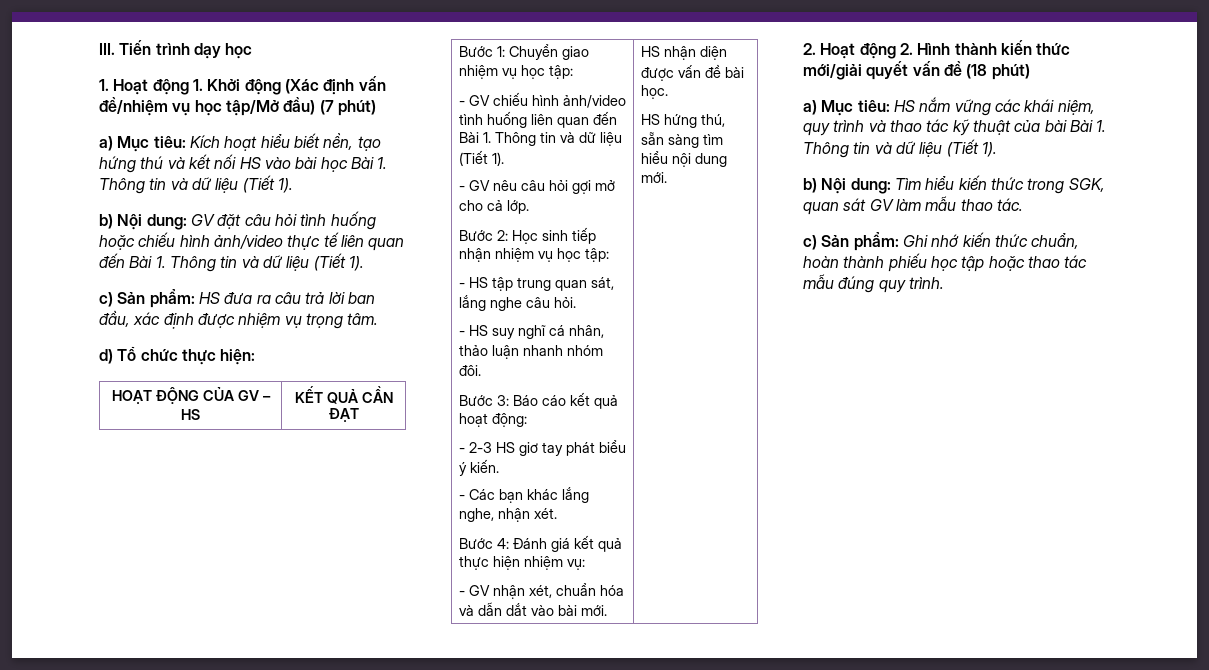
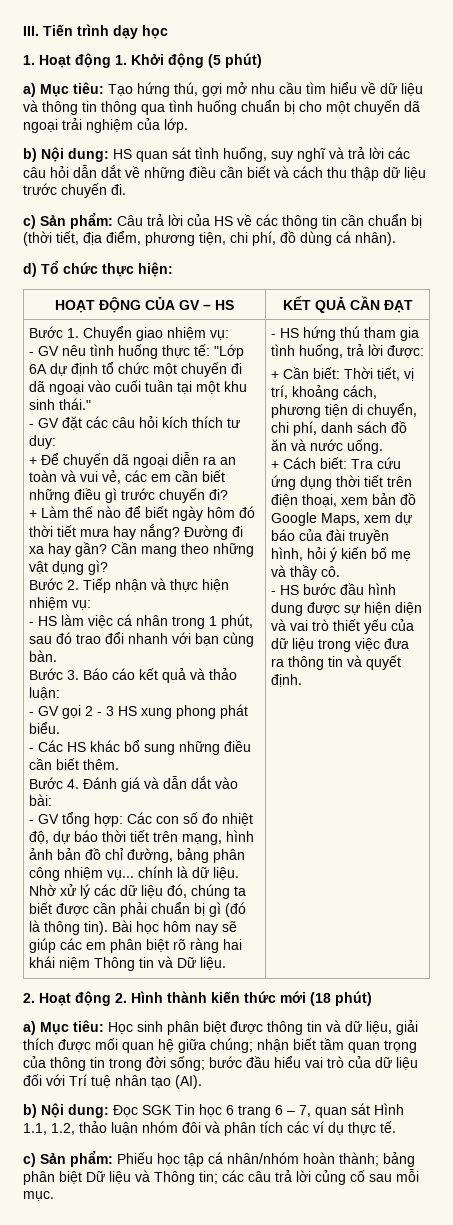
- 1. Hoạt động 1. Khởi động (Xác định vấn đề/nhiệm vụ học tập/Mở đầu) (7 phút)
- a) Mục tiêu: Kích hoạt hiểu biết nền, tạo hứng thú và kết nối HS vào bài học Bài 1. Thông tin và dữ liệu (Tiết 1).
- b) Nội dung: GV đặt câu hỏi tình huống hoặc chiếu hình ảnh/video thực tế liên quan đến Bài 1. Thông tin và dữ liệu (Tiết 1).
- c) Sản phẩm: HS đưa ra câu trả lời ban đầu, xác định được nhiệm vụ trọng tâm.
+ 1. Hoạt động 1. Khởi động (5 phút)
+ a) Mục tiêu: Tạo hứng thú, gợi mở nhu cầu tìm hiểu về dữ liệu và thông tin thông qua tình huống chuẩn bị cho một chuyến dã ngoại trải nghiệm của lớp.
+ b) Nội dung: HS quan sát tình huống, suy nghĩ và trả lời các câu hỏi dẫn dắt về những điều cần biết và cách thu thập dữ liệu trước chuyến đi.
+ c) Sản phẩm: Câu trả lời của HS về các thông tin cần chuẩn bị (thời tiết, địa điểm, phương tiện, chi phí, đồ dùng cá nhân).
- Bước 1: Chuyển giao nhiệm vụ học tập:
- - GV chiếu hình ảnh/video tình huống liên quan đến Bài 1. Thông tin và dữ liệu (Tiết 1).
- - GV nêu câu hỏi gợi mở cho cả lớp.
- Bước 2: Học sinh tiếp nhận nhiệm vụ học tập:
- - HS tập trung quan sát, lắng nghe câu hỏi.
- - HS suy nghĩ cá nhân, thảo luận nhanh nhóm đôi.
- Bước 3: Báo cáo kết quả hoạt động:
- - 2-3 HS giơ tay phát biểu ý kiến.
- - Các bạn khác lắng nghe, nhận xét.
- Bước 4: Đánh giá kết quả thực hiện nhiệm vụ:
- - GV nhận xét, chuẩn hóa và dẫn dắt vào bài mới. | HS nhận diện được vấn đề bài học.
- HS hứng thú, sẵn sàng tìm hiểu nội dung mới.
+ Bước 1. Chuyển giao nhiệm vụ:
+ - GV nêu tình huống thực tế: "Lớp 6A dự định tổ chức một chuyến đi dã ngoại vào cuối tuần tại một khu sinh thái."
+ - GV đặt các câu hỏi kích thích tư duy:
+ + Để chuyến dã ngoại diễn ra an toàn và vui vẻ, các em cần biết những điều gì trước chuyến đi?
+ + Làm thế nào để biết ngày hôm đó thời tiết mưa hay nắng? Đường đi xa hay gần? Cần mang theo những vật dụng gì?
+ Bước 2. Tiếp nhận và thực hiện nhiệm vụ:
+ - HS làm việc cá nhân trong 1 phút, sau đó trao đổi nhanh với bạn cùng bàn.
+ Bước 3. Báo cáo kết quả và thảo luận:
+ - GV gọi 2 - 3 HS xung phong phát biểu.
+ - Các HS khác bổ sung những điều cần biết thêm.
+ Bước 4. Đánh giá và dẫn dắt vào bài:
+ - GV tổng hợp: Các con số đo nhiệt độ, dự báo thời tiết trên mạng, hình ảnh bản đồ chỉ đường, bảng phân công nhiệm vụ... chính là dữ liệu. Nhờ xử lý các dữ liệu đó, chúng ta biết được cần phải chuẩn bị gì (đó là thông tin). Bài học hôm nay sẽ giúp các em phân biệt rõ ràng hai khái niệm Thông tin và Dữ liệu. | - HS hứng thú tham gia tình huống, trả lời được:
+ + Cần biết: Thời tiết, vị trí, khoảng cách, phương tiện di chuyển, chi phí, danh sách đồ ăn và nước uống.
+ + Cách biết: Tra cứu ứng dụng thời tiết trên điện thoại, xem bản đồ Google Maps, xem dự báo của đài truyền hình, hỏi ý kiến bố mẹ và thầy cô.
+ - HS bước đầu hình dung được sự hiện diện và vai trò thiết yếu của dữ liệu trong việc đưa ra thông tin và quyết định.
- 2. Hoạt động 2. Hình thành kiến thức mới/giải quyết vấn đề (18 phút)
+ 2. Hoạt động 2. Hình thành kiến thức mới (18 phút)
- a) Mục tiêu: HS nắm vững các khái niệm, quy trình và thao tác kỹ thuật của bài Bài 1. Thông tin và dữ liệu (Tiết 1).
- b) Nội dung: Tìm hiểu kiến thức trong SGK, quan sát GV làm mẫu thao tác.
- c) Sản phẩm: Ghi nhớ kiến thức chuẩn, hoàn thành phiếu học tập hoặc thao tác mẫu đúng quy trình.
+ a) Mục tiêu: Học sinh phân biệt được thông tin và dữ liệu, giải thích được mối quan hệ giữa chúng; nhận biết tầm quan trọng của thông tin trong đời sống; bước đầu hiểu vai trò của dữ liệu đối với Trí tuệ nhân tạo (AI).
+ b) Nội dung: Đọc SGK Tin học 6 trang 6 – 7, quan sát Hình 1.1, 1.2, thảo luận nhóm đôi và phân tích các ví dụ thực tế.
+ c) Sản phẩm: Phiếu học tập cá nhân/nhóm hoàn thành; bảng phân biệt Dữ liệu và Thông tin; các câu trả lời củng cố sau mỗi mục.

